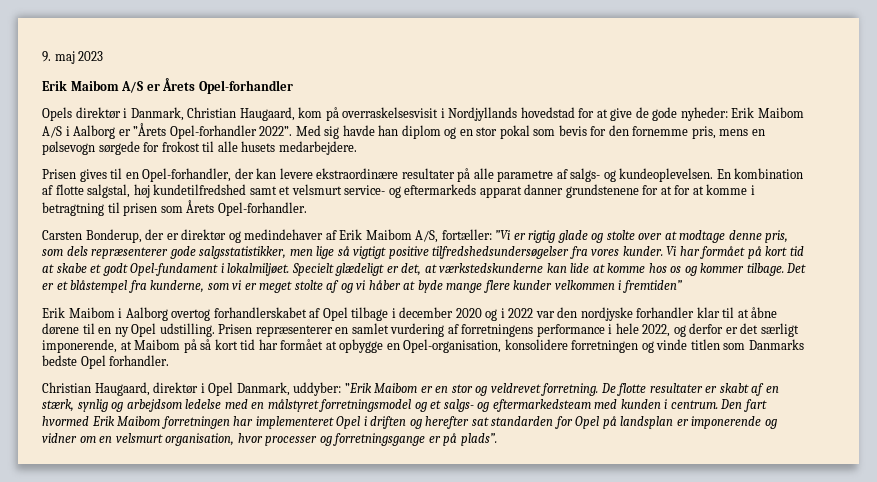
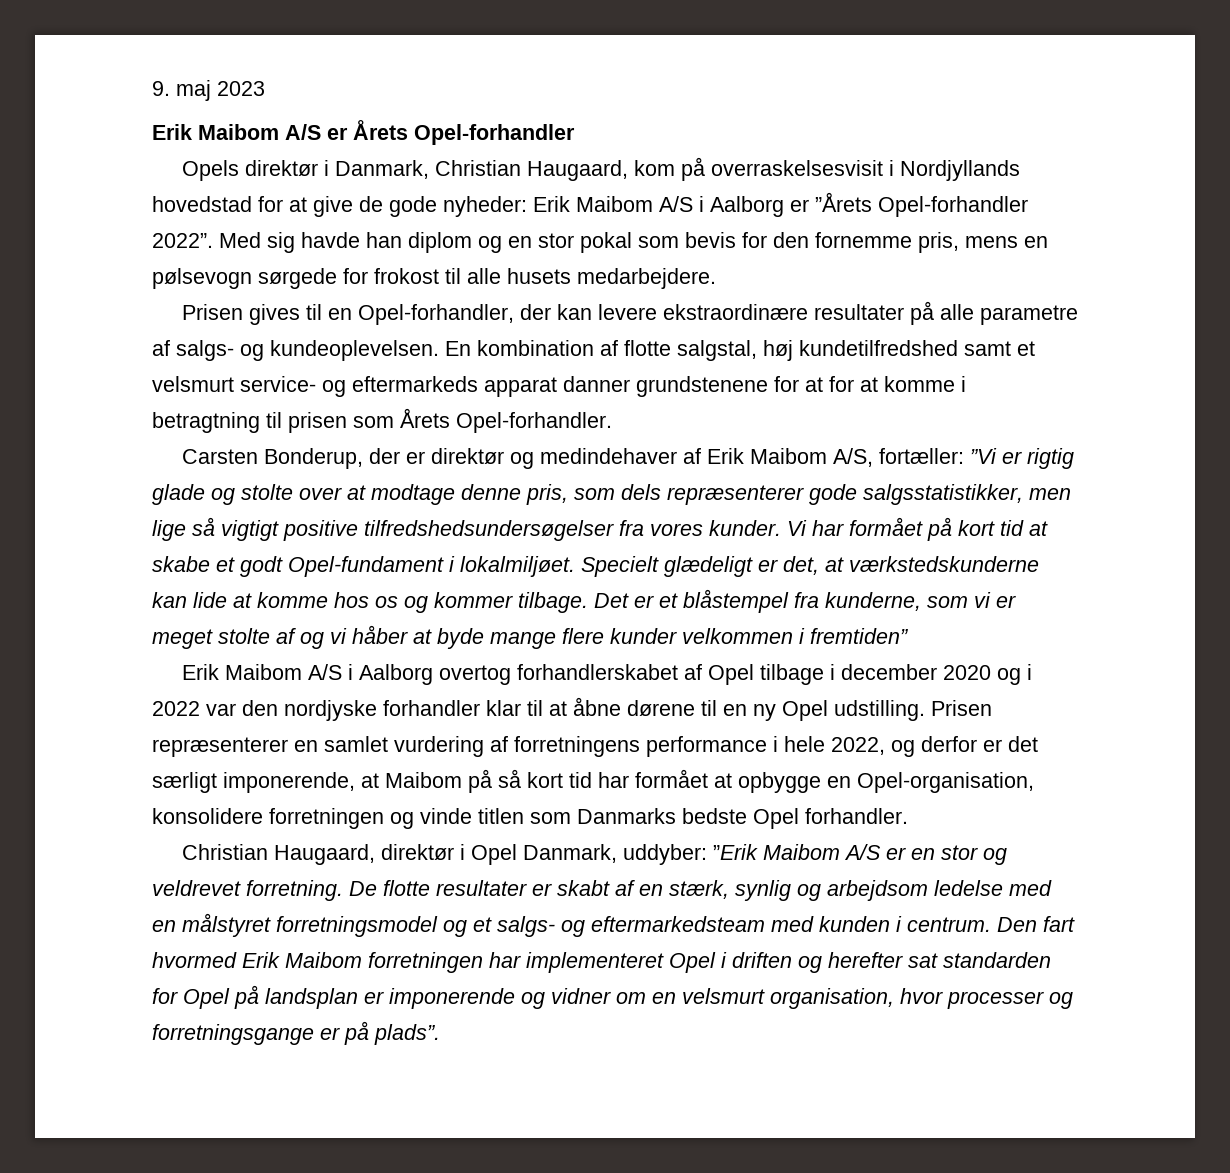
- Erik Maibom i Aalborg overtog forhandlerskabet af Opel tilbage i december 2020 og i 2022 var den nordjyske forhandler klar til at åbne dørene til en ny Opel udstilling.
+ Erik Maibom A/S i Aalborg overtog forhandlerskabet af Opel tilbage i december 2020 og i 2022 var den nordjyske forhandler klar til at åbne dørene til en ny Opel udstilling.
- Christian Haugaard, direktør i Opel Danmark, uddyber: ”Erik Maibom er en stor og veldrevet forretning.
+ Christian Haugaard, direktør i Opel Danmark, uddyber: ”Erik Maibom A/S er en stor og veldrevet forretning.

